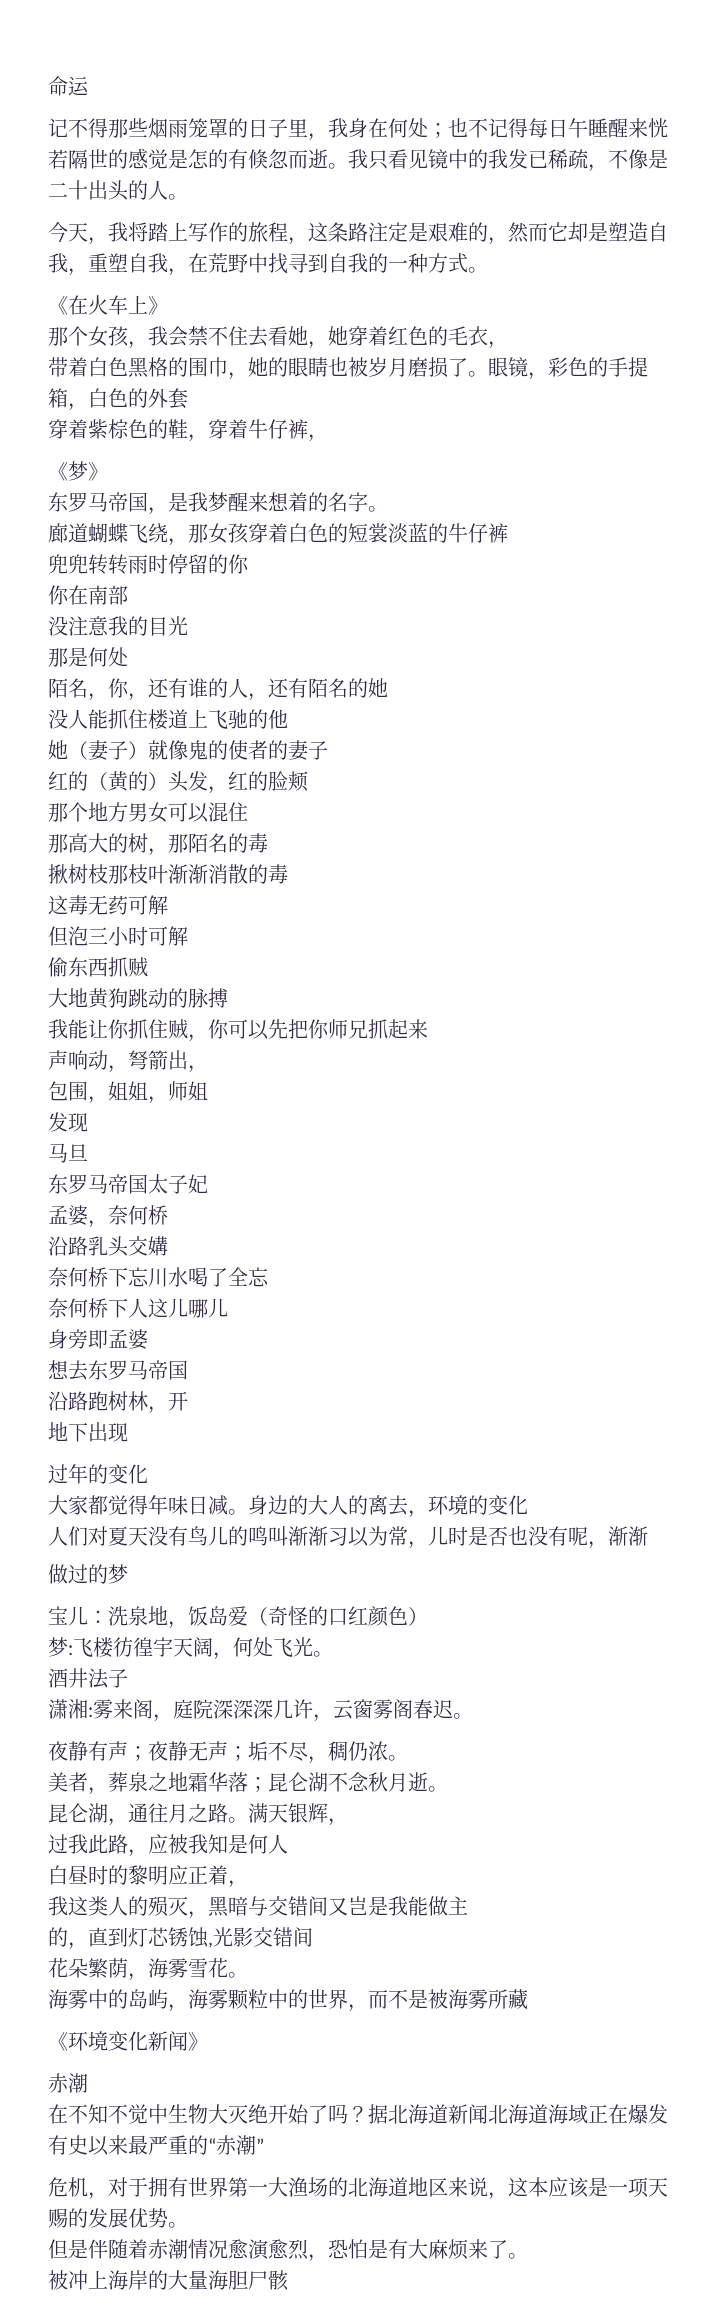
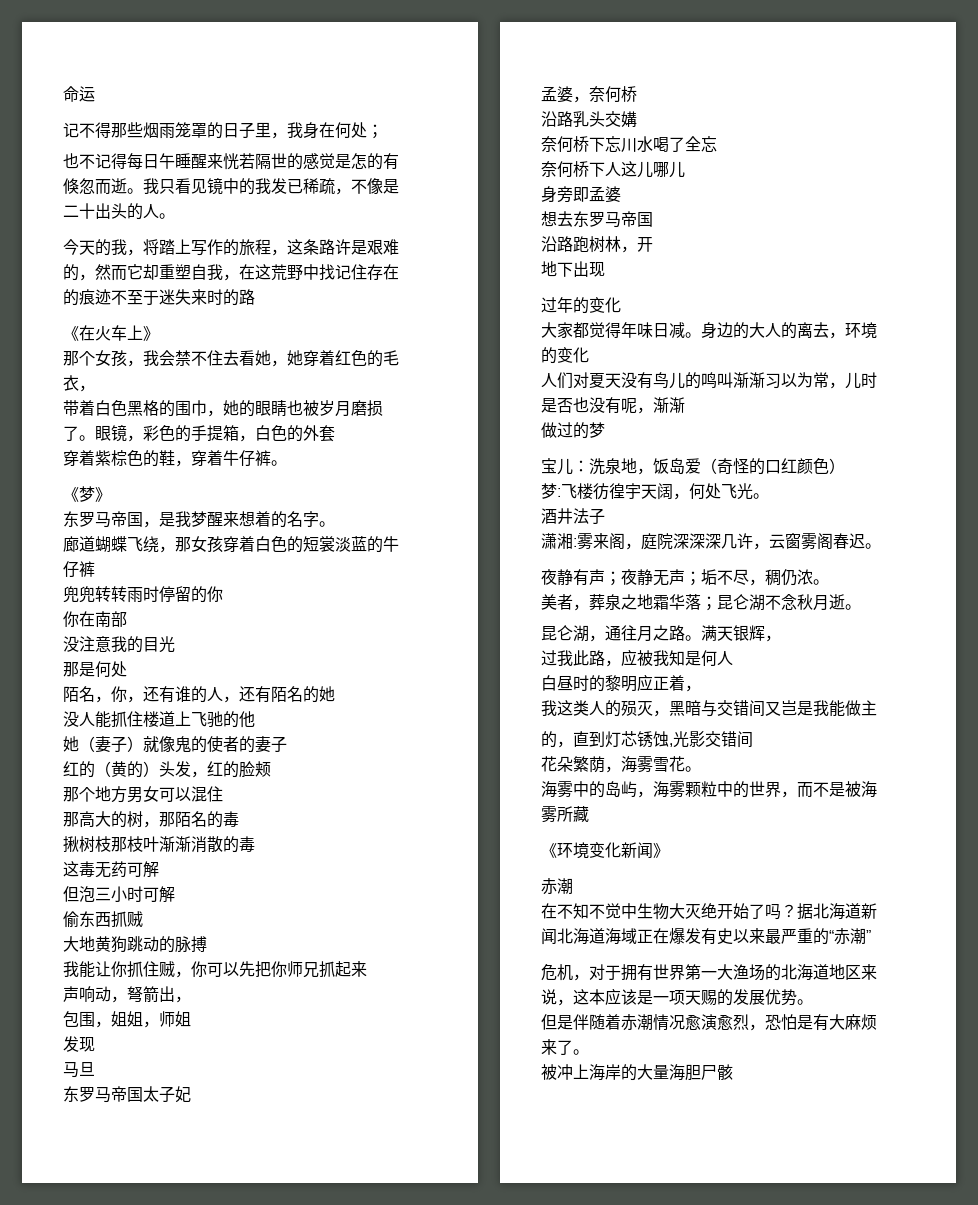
- 记不得那些烟雨笼罩的日子里，我身在何处；也不记得每日午睡醒来恍若隔世的感觉是怎的有倏忽而逝。
+ 记不得那些烟雨笼罩的日子里，我身在何处；
+ 也不记得每日午睡醒来恍若隔世的感觉是怎的有倏忽而逝。
- 今天，我将踏上写作的旅程，这条路注定是艰难的，然而它却是塑造自我，重塑自我，在荒野中找寻到自我的一种方式。
+ 今天的我，将踏上写作的旅程，这条路许是艰难的，然而它却重塑自我，在这荒野中找记住存在的痕迹不至于迷失来时的路
- 穿着紫棕色的鞋，穿着牛仔裤，
+ 穿着紫棕色的鞋，穿着牛仔裤。

